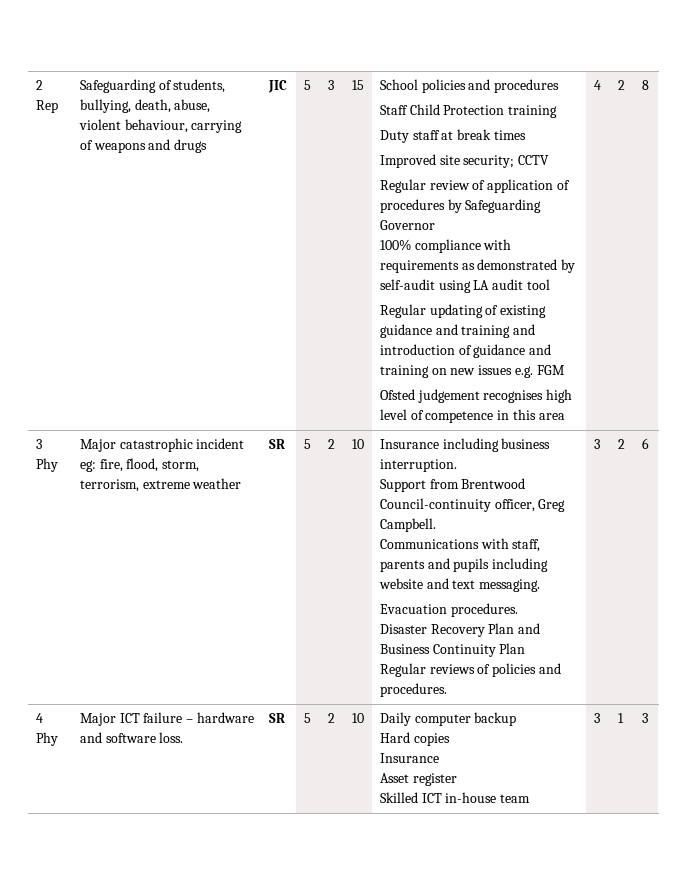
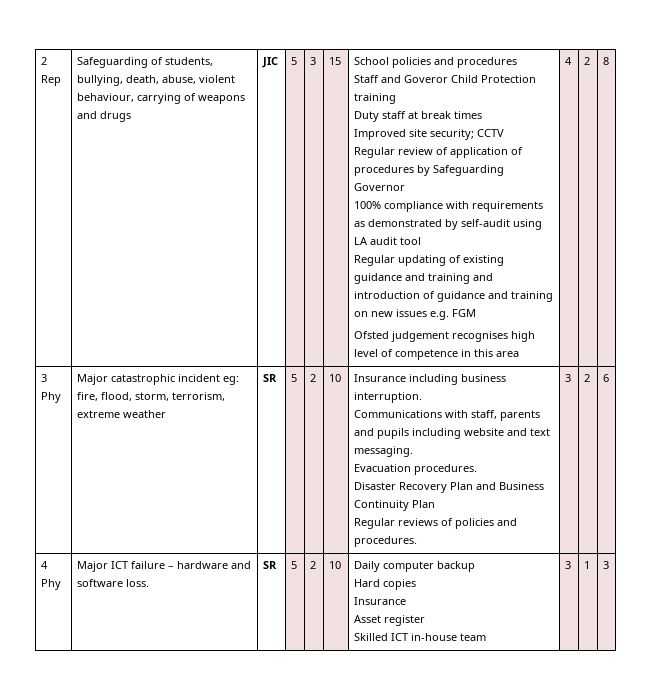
- Staff Child Protection training
+ Staff and Goveror Child Protection training
- Support from Brentwood Council-continuity officer, Greg Campbell.

